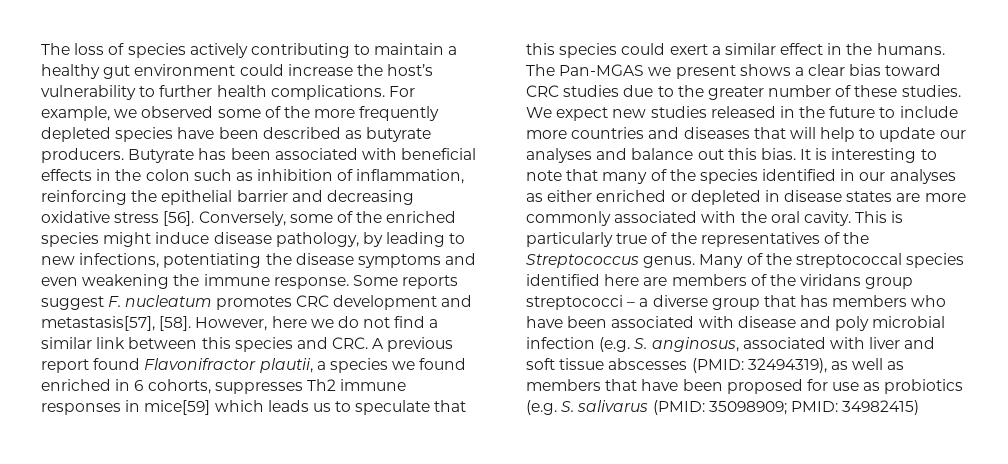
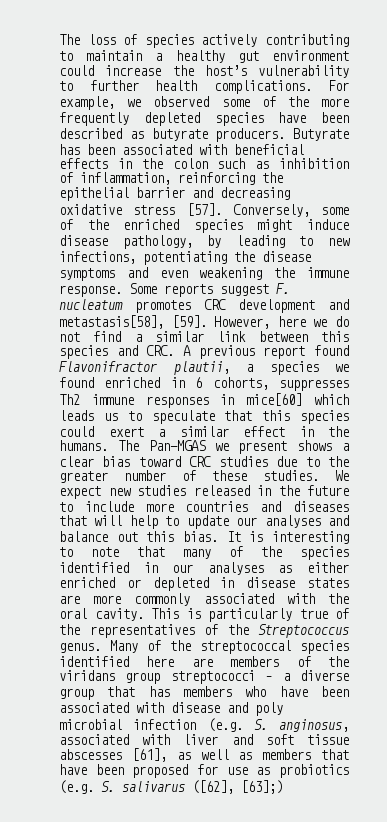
- Butyrate has been associated with beneficial effects in the colon such as inhibition of inflammation, reinforcing the epithelial barrier and decreasing oxidative stress [56].
+ Butyrate has been associated with beneficial effects in the colon such as inhibition of inflammation, reinforcing the epithelial barrier and decreasing oxidative stress [57].
- Some reports suggest F. nucleatum promotes CRC development and metastasis[57], [58].
+ Some reports suggest F. nucleatum promotes CRC development and metastasis[58], [59].
- However, here we do not find a similar link between this species and CRC. A previous report found Flavonifractor plautii, a species we found enriched in 6 cohorts, suppresses Th2 immune responses in mice[59] which leads us to speculate that this species could exert a similar effect in the humans.
+ However, here we do not find a similar link between this species and CRC. A previous report found Flavonifractor plautii, a species we found enriched in 6 cohorts, suppresses Th2 immune responses in mice[60] which leads us to speculate that this species could exert a similar effect in the humans.
- Many of the streptococcal species identified here are members of the viridans group streptococci – a diverse group that has members who have been associated with disease and poly microbial infection (e.g. S. anginosus, associated with liver and soft tissue abscesses (PMID: 32494319), as well as members that have been proposed for use as probiotics (e.g. S. salivarus (PMID: 35098909; PMID: 34982415)
+ Many of the streptococcal species identified here are members of the viridans group streptococci – a diverse group that has members who have been associated with disease and poly microbial infection (e.g. S. anginosus, associated with liver and soft tissue abscesses [61], as well as members that have been proposed for use as probiotics (e.g. S. salivarus ([62], [63];)

